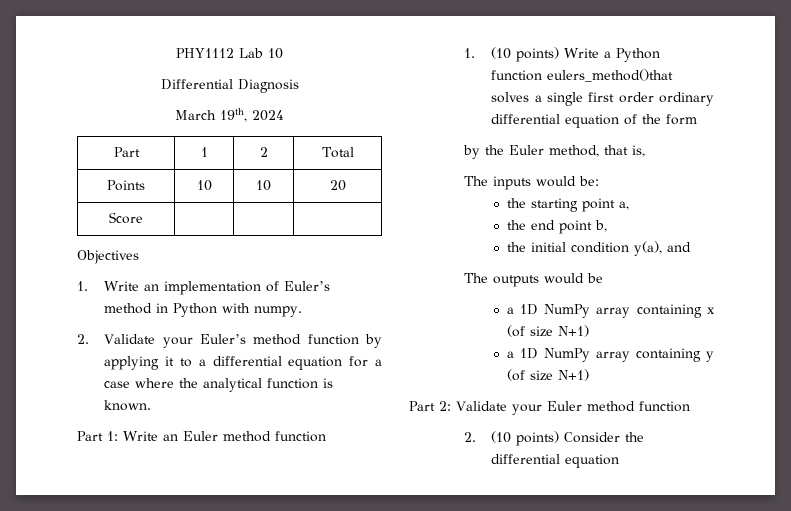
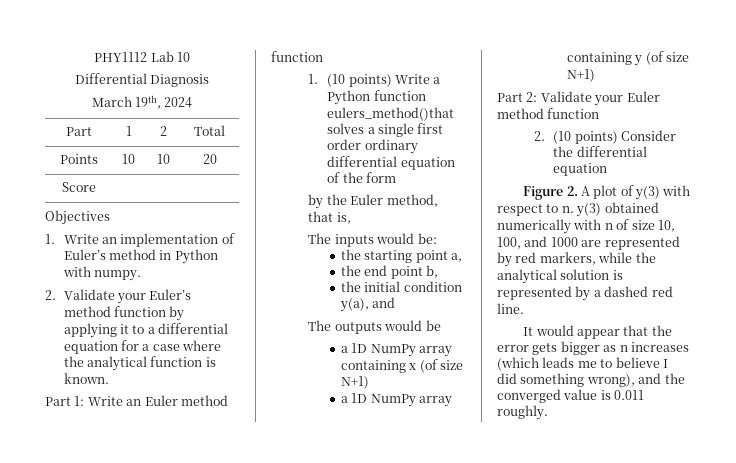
+ Figure 2. A plot of y(3) with respect to n. y(3) obtained numerically with n of size 10, 100, and 1000 are represented by red markers, while the analytical solution is represented by a dashed red line.
+ It would appear that the error gets bigger as n increases (which leads me to believe I did something wrong), and the converged value is 0.011 roughly.

